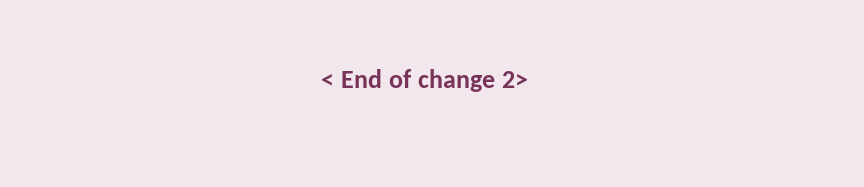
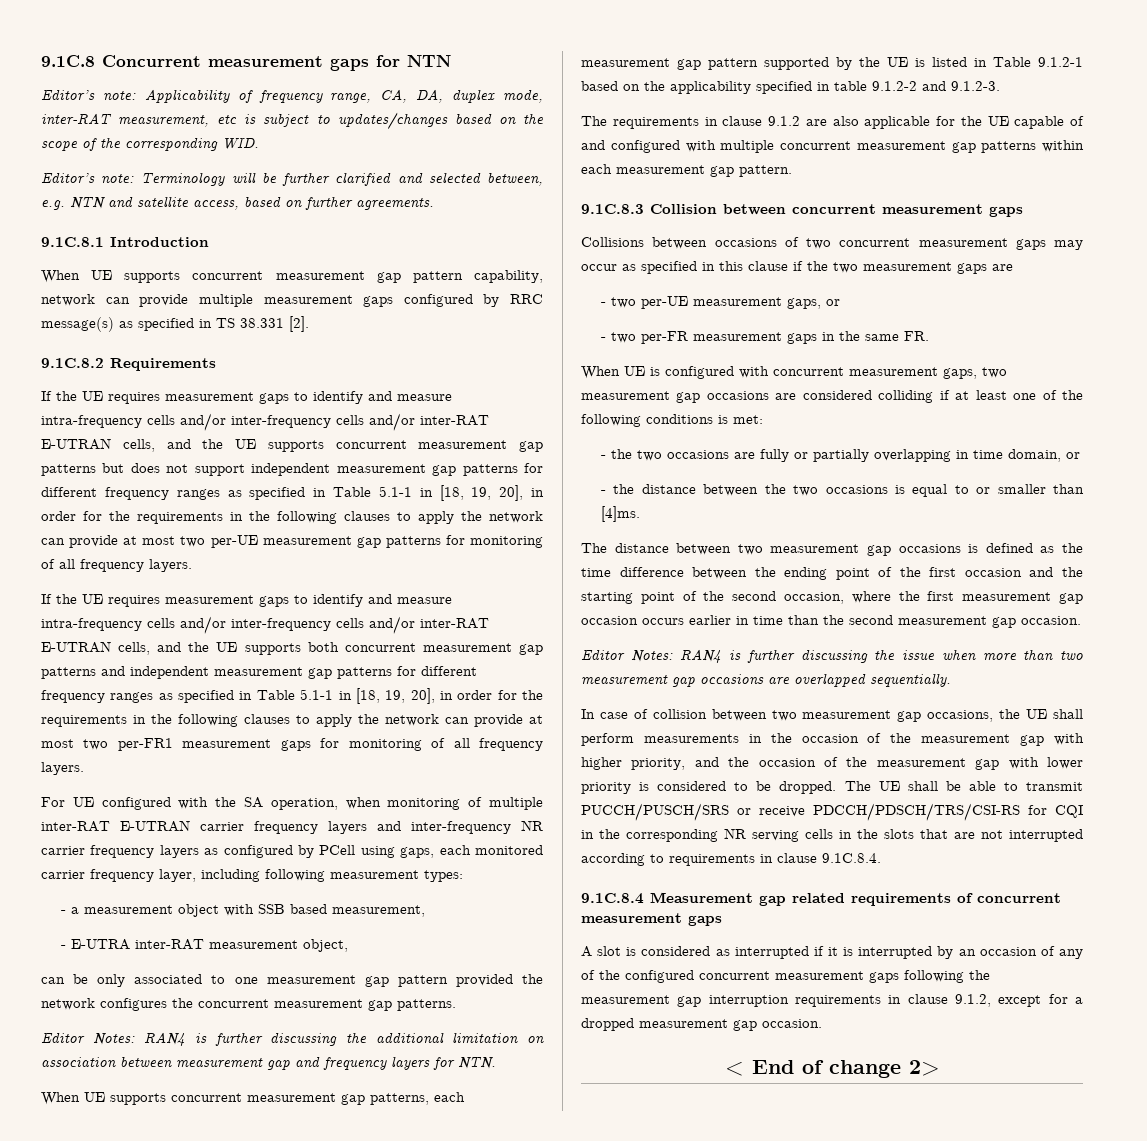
+ 9.1C.8 Concurrent measurement gaps for NTN
+ Editor’s note: Applicability of frequency range, CA, DA, duplex mode, inter-RAT measurement, etc is subject to updates/changes based on the scope of the corresponding WID.
+ Editor’s note: Terminology will be further clarified and selected between, e.g. NTN and satellite access, based on further agreements.
+ 9.1C.8.1 Introduction
+ When UE supports concurrent measurement gap pattern capability, network can provide multiple measurement gaps configured by RRC message(s) as specified in TS 38.331 [2].
+ 9.1C.8.2 Requirements
+ If the UE requires measurement gaps to identify and measure intra-frequency cells and/or inter-frequency cells and/or inter-RAT E-UTRAN cells, and the UE supports concurrent measurement gap patterns but does not support independent measurement gap patterns for different frequency ranges as specified in Table 5.1-1 in [18, 19, 20], in order for the requirements in the following clauses to apply the network can provide at most two per-UE measurement gap patterns for monitoring of all frequency layers.
+ If the UE requires measurement gaps to identify and measure intra-frequency cells and/or inter-frequency cells and/or inter-RAT E-UTRAN cells, and the UE supports both concurrent measurement gap patterns and independent measurement gap patterns for different frequency ranges as specified in Table 5.1-1 in [18, 19, 20], in order for the requirements in the following clauses to apply the network can provide at most two per-FR1 measurement gaps for monitoring of all frequency layers.
+ For UE configured with the SA operation, when monitoring of multiple inter-RAT E-UTRAN carrier frequency layers and inter-frequency NR carrier frequency layers as configured by PCell using gaps, each monitored carrier frequency layer, including following measurement types:
+ - a measurement object with SSB based measurement,
+ - E-UTRA inter-RAT measurement object,
+ can be only associated to one measurement gap pattern provided the network configures the concurrent measurement gap patterns.
+ Editor Notes: RAN4 is further discussing the additional limitation on association between measurement gap and frequency layers for NTN.
+ When UE supports concurrent measurement gap patterns, each measurement gap pattern supported by the UE is listed in Table 9.1.2-1 based on the applicability specified in table 9.1.2-2 and 9.1.2-3.
+ The requirements in clause 9.1.2 are also applicable for the UE capable of and configured with multiple concurrent measurement gap patterns within each measurement gap pattern.
+ 9.1C.8.3 Collision between concurrent measurement gaps
+ Collisions between occasions of two concurrent measurement gaps may occur as specified in this clause if the two measurement gaps are
+ - two per-UE measurement gaps, or
+ - two per-FR measurement gaps in the same FR.
+ When UE is configured with concurrent measurement gaps, two measurement gap occasions are considered colliding if at least one of the following conditions is met:
+ - the two occasions are fully or partially overlapping in time domain, or
+ - the distance between the two occasions is equal to or smaller than [4]ms.
+ The distance between two measurement gap occasions is defined as the time difference between the ending point of the first occasion and the starting point of the second occasion, where the first measurement gap occasion occurs earlier in time than the second measurement gap occasion.
+ Editor Notes: RAN4 is further discussing the issue when more than two measurement gap occasions are overlapped sequentially.
+ In case of collision between two measurement gap occasions, the UE shall perform measurements in the occasion of the measurement gap with higher priority, and the occasion of the measurement gap with lower priority is considered to be dropped. The UE shall be able to transmit PUCCH/PUSCH/SRS or receive PDCCH/PDSCH/TRS/CSI-RS for CQI in the corresponding NR serving cells in the slots that are not interrupted according to requirements in clause 9.1C.8.4.
+ 9.1C.8.4 Measurement gap related requirements of concurrent measurement gaps
+ A slot is considered as interrupted if it is interrupted by an occasion of any of the configured concurrent measurement gaps following the measurement gap interruption requirements in clause 9.1.2, except for a dropped measurement gap occasion.

